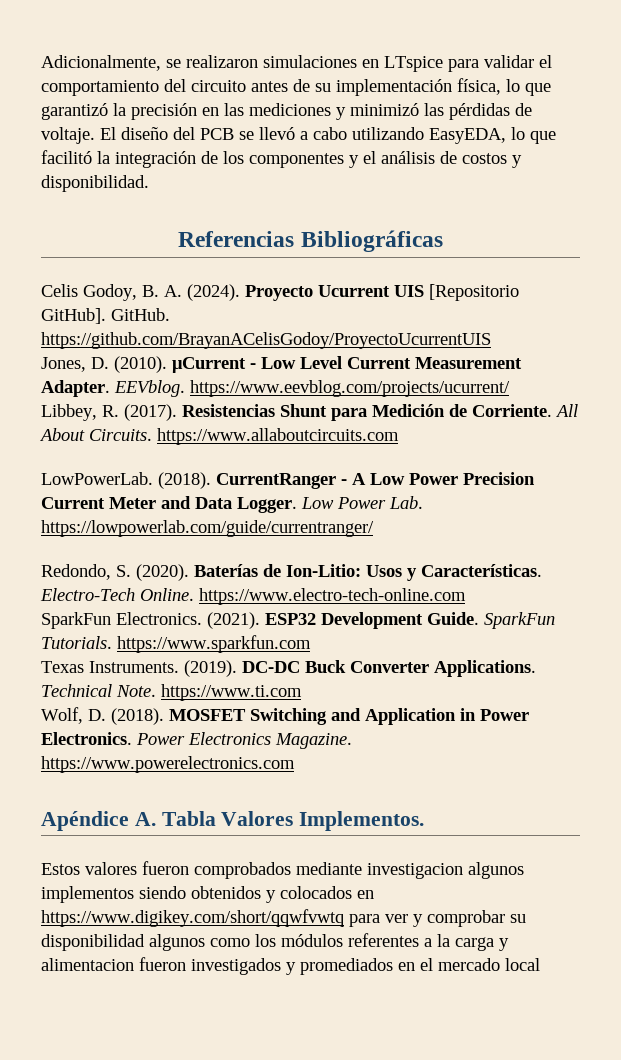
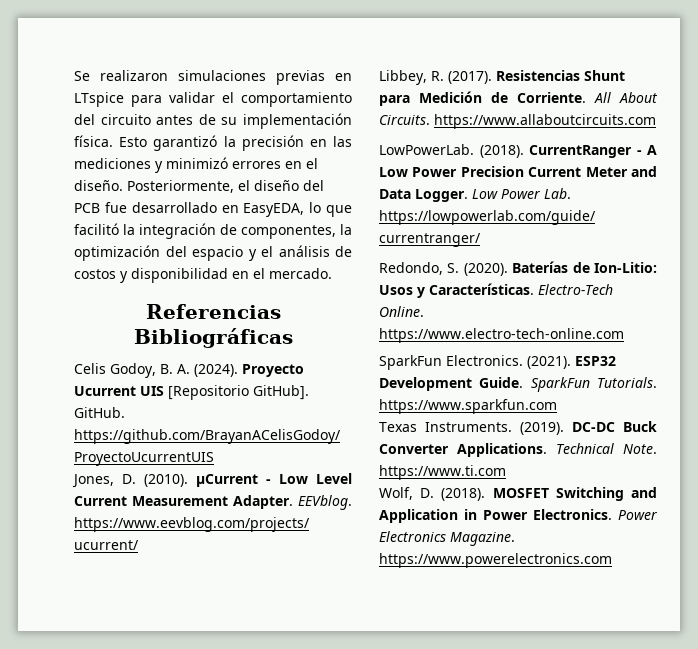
- Adicionalmente, se realizaron simulaciones en LTspice para validar el comportamiento del circuito antes de su implementación física, lo que garantizó la precisión en las mediciones y minimizó las pérdidas de voltaje. El diseño del PCB se llevó a cabo utilizando EasyEDA, lo que facilitó la integración de los componentes y el análisis de costos y disponibilidad.
+ Se realizaron simulaciones previas en LTspice para validar el comportamiento del circuito antes de su implementación física. Esto garantizó la precisión en las mediciones y minimizó errores en el diseño. Posteriormente, el diseño del PCB fue desarrollado en EasyEDA, lo que facilitó la integración de componentes, la optimización del espacio y el análisis de costos y disponibilidad en el mercado.
- Apéndice A. Tabla Valores Implementos.
- Estos valores fueron comprobados mediante investigacion algunos implementos siendo obtenidos y colocados en https://www.digikey.com/short/qqwfvwtq para ver y comprobar su disponibilidad algunos como los módulos referentes a la carga y alimentacion fueron investigados y promediados en el mercado local

